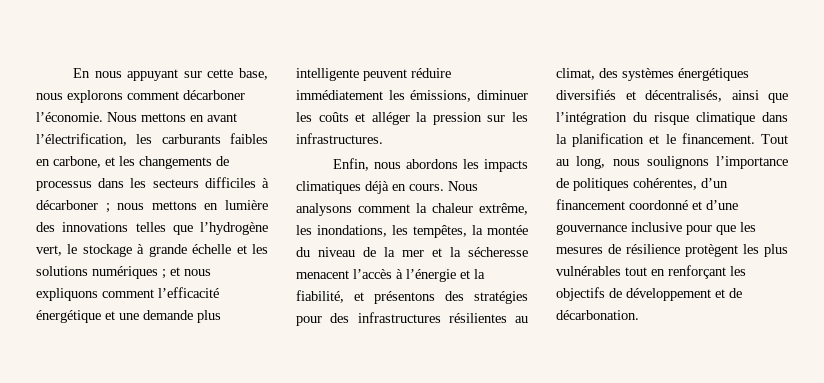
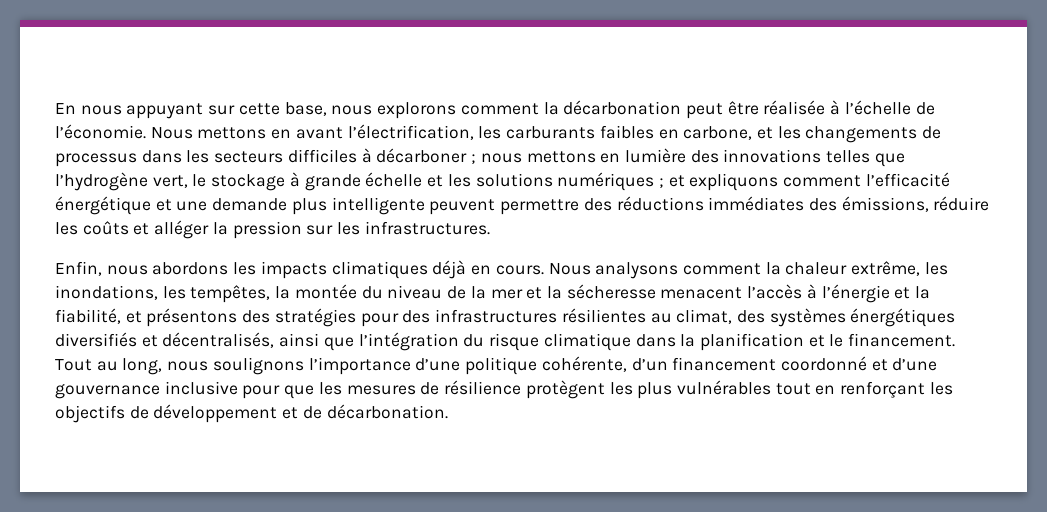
- En nous appuyant sur cette base, nous explorons comment décarboner l’économie.
+ En nous appuyant sur cette base, nous explorons comment la décarbonation peut être réalisée à l’échelle de l’économie.
- et nous expliquons comment l’efficacité énergétique et une demande plus intelligente peuvent réduire immédiatement les émissions, diminuer les coûts et alléger la pression sur les infrastructures.
+ et expliquons comment l’efficacité énergétique et une demande plus intelligente peuvent permettre des réductions immédiates des émissions, réduire les coûts et alléger la pression sur les infrastructures.
- Tout au long, nous soulignons l’importance de politiques cohérentes, d’un financement coordonné et d’une gouvernance inclusive pour que les mesures de résilience protègent les plus vulnérables tout en renforçant les objectifs de développement et de décarbonation.
+ Tout au long, nous soulignons l’importance d’une politique cohérente, d’un financement coordonné et d’une gouvernance inclusive pour que les mesures de résilience protègent les plus vulnérables tout en renforçant les objectifs de développement et de décarbonation.

